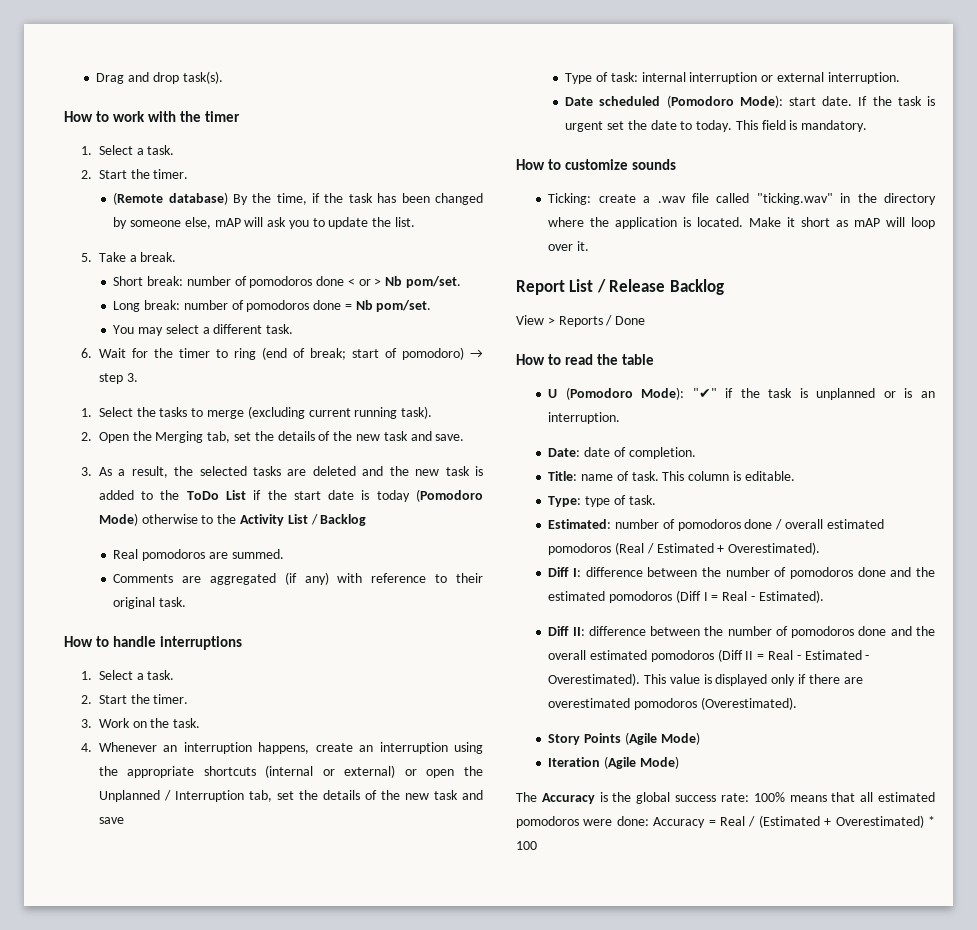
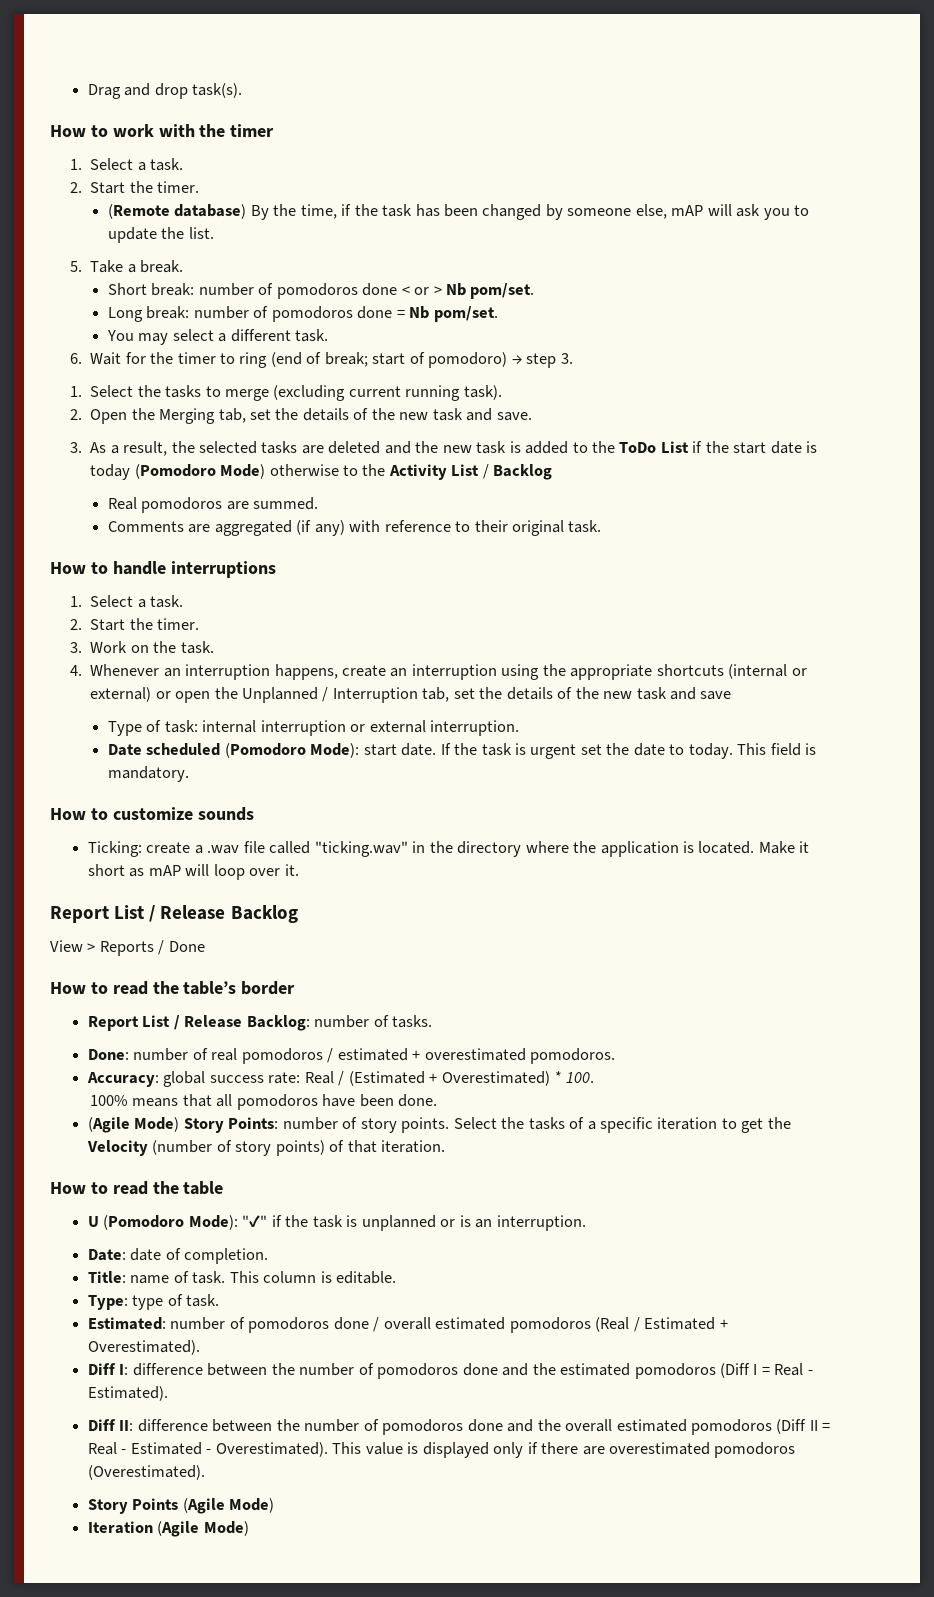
+ How to read the table’s border
+ Report List / Release Backlog: number of tasks.
+ Done: number of real pomodoros / estimated + overestimated pomodoros.
+ Accuracy: global success rate: Real / (Estimated + Overestimated) * 100.
+ 100% means that all pomodoros have been done.
+ (Agile Mode) Story Points: number of story points. Select the tasks of a specific iteration to get the Velocity (number of story points) of that iteration.
- The Accuracy is the global success rate: 100% means that all estimated pomodoros were done: Accuracy = Real / (Estimated + Overestimated) * 100

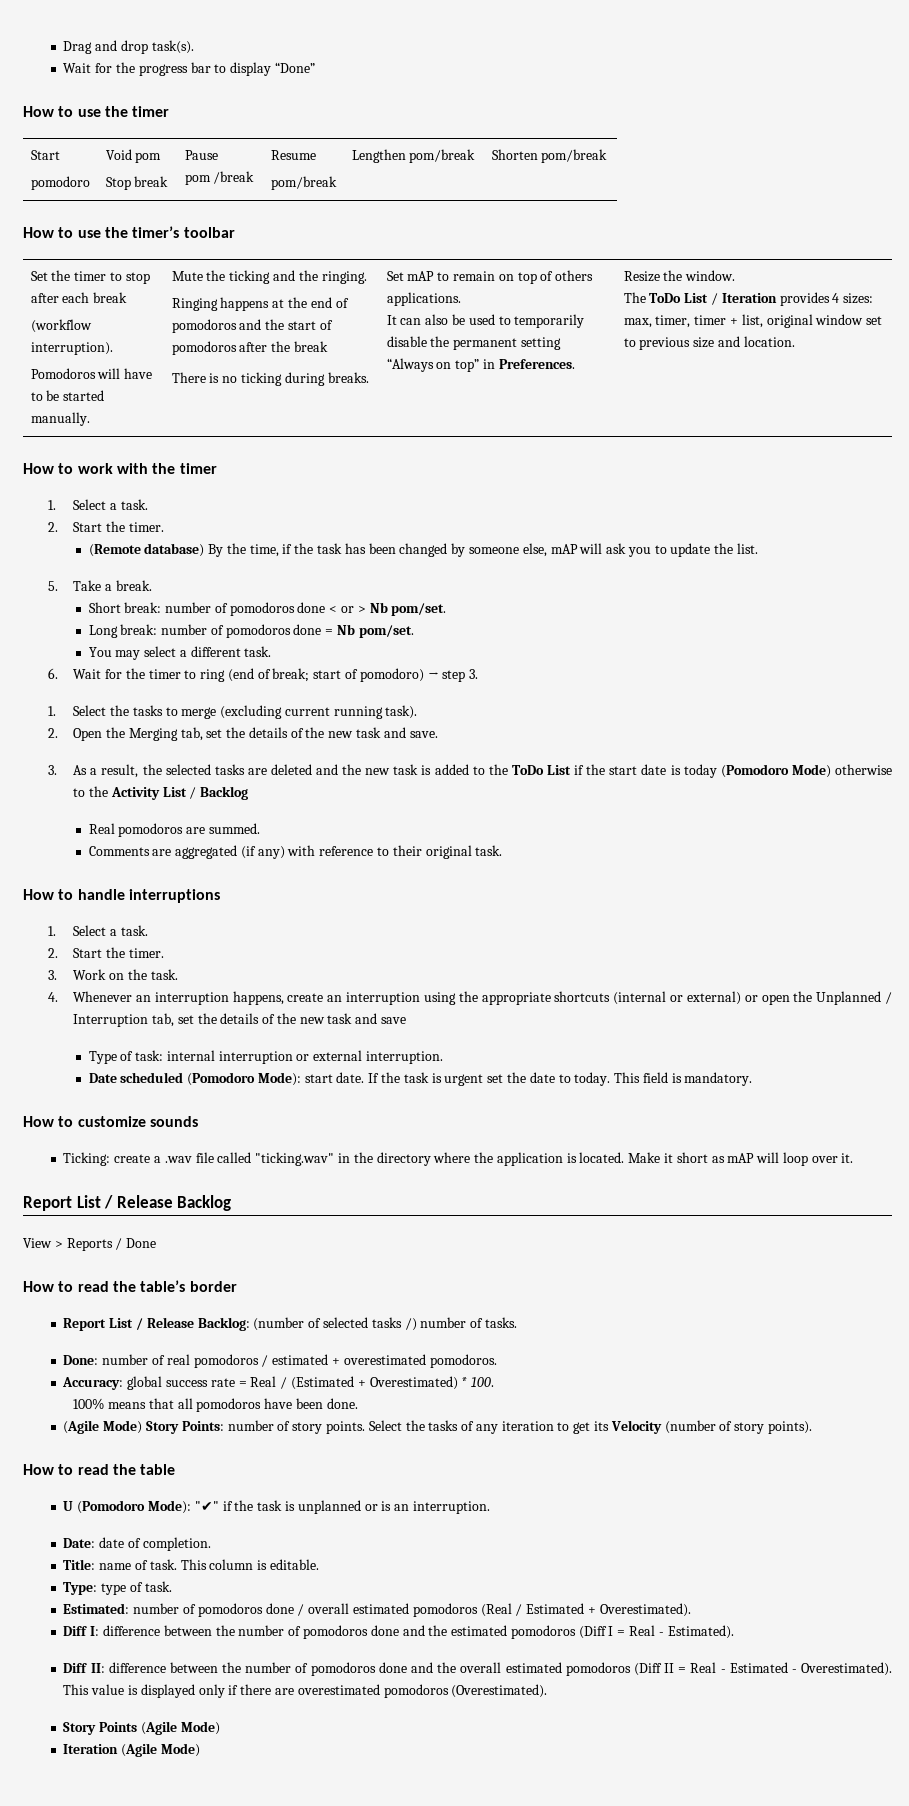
+ Wait for the progress bar to display “Done”
+ How to use the timer
+ Start
+ pomodoro | Void pom
+ Stop break | Pause
+ pom /break | Resume
+ pom/break | Lengthen pom/break | Shorten pom/break
+ How to use the timer’s toolbar
+ Set the timer to stop after each break
+ (workflow interruption).
+ Pomodoros will have to be started manually. | Mute the ticking and the ringing.
+ Ringing happens at the end of pomodoros and the start of pomodoros after the break
+ There is no ticking during breaks. | Set mAP to remain on top of others applications.
+ It can also be used to temporarily disable the permanent setting “Always on top” in Preferences. | Resize the window.
+ The ToDo List / Iteration provides 4 sizes: max, timer, timer + list, original window set to previous size and location.
- Report List / Release Backlog: number of tasks.
+ Report List / Release Backlog: (number of selected tasks /) number of tasks.
- Accuracy: global success rate: Real / (Estimated + Overestimated) * 100.
+ Accuracy: global success rate = Real / (Estimated + Overestimated) * 100.
- Select the tasks of a specific iteration to get the Velocity (number of story points) of that iteration.
+ Select the tasks of any iteration to get its Velocity (number of story points).

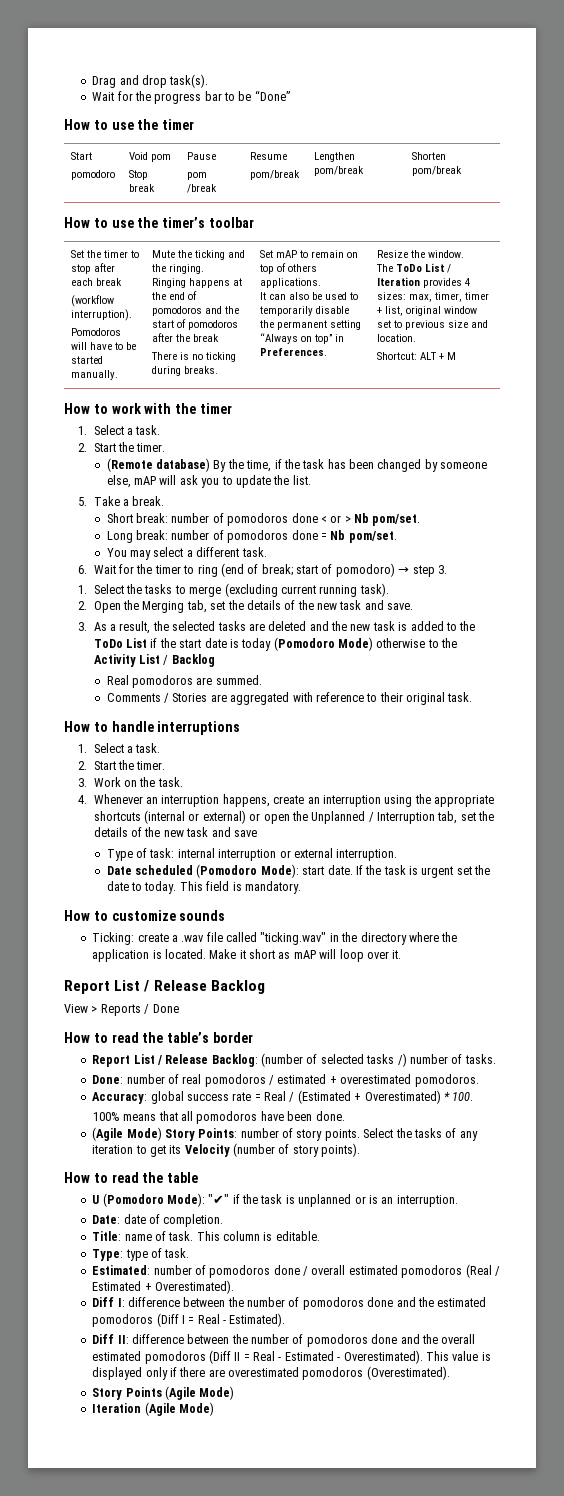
- Wait for the progress bar to display “Done”
+ Wait for the progress bar to be “Done”
+ Shortcut: ALT + M
- Comments are aggregated (if any) with reference to their original task.
+ Comments / Stories are aggregated with reference to their original task.

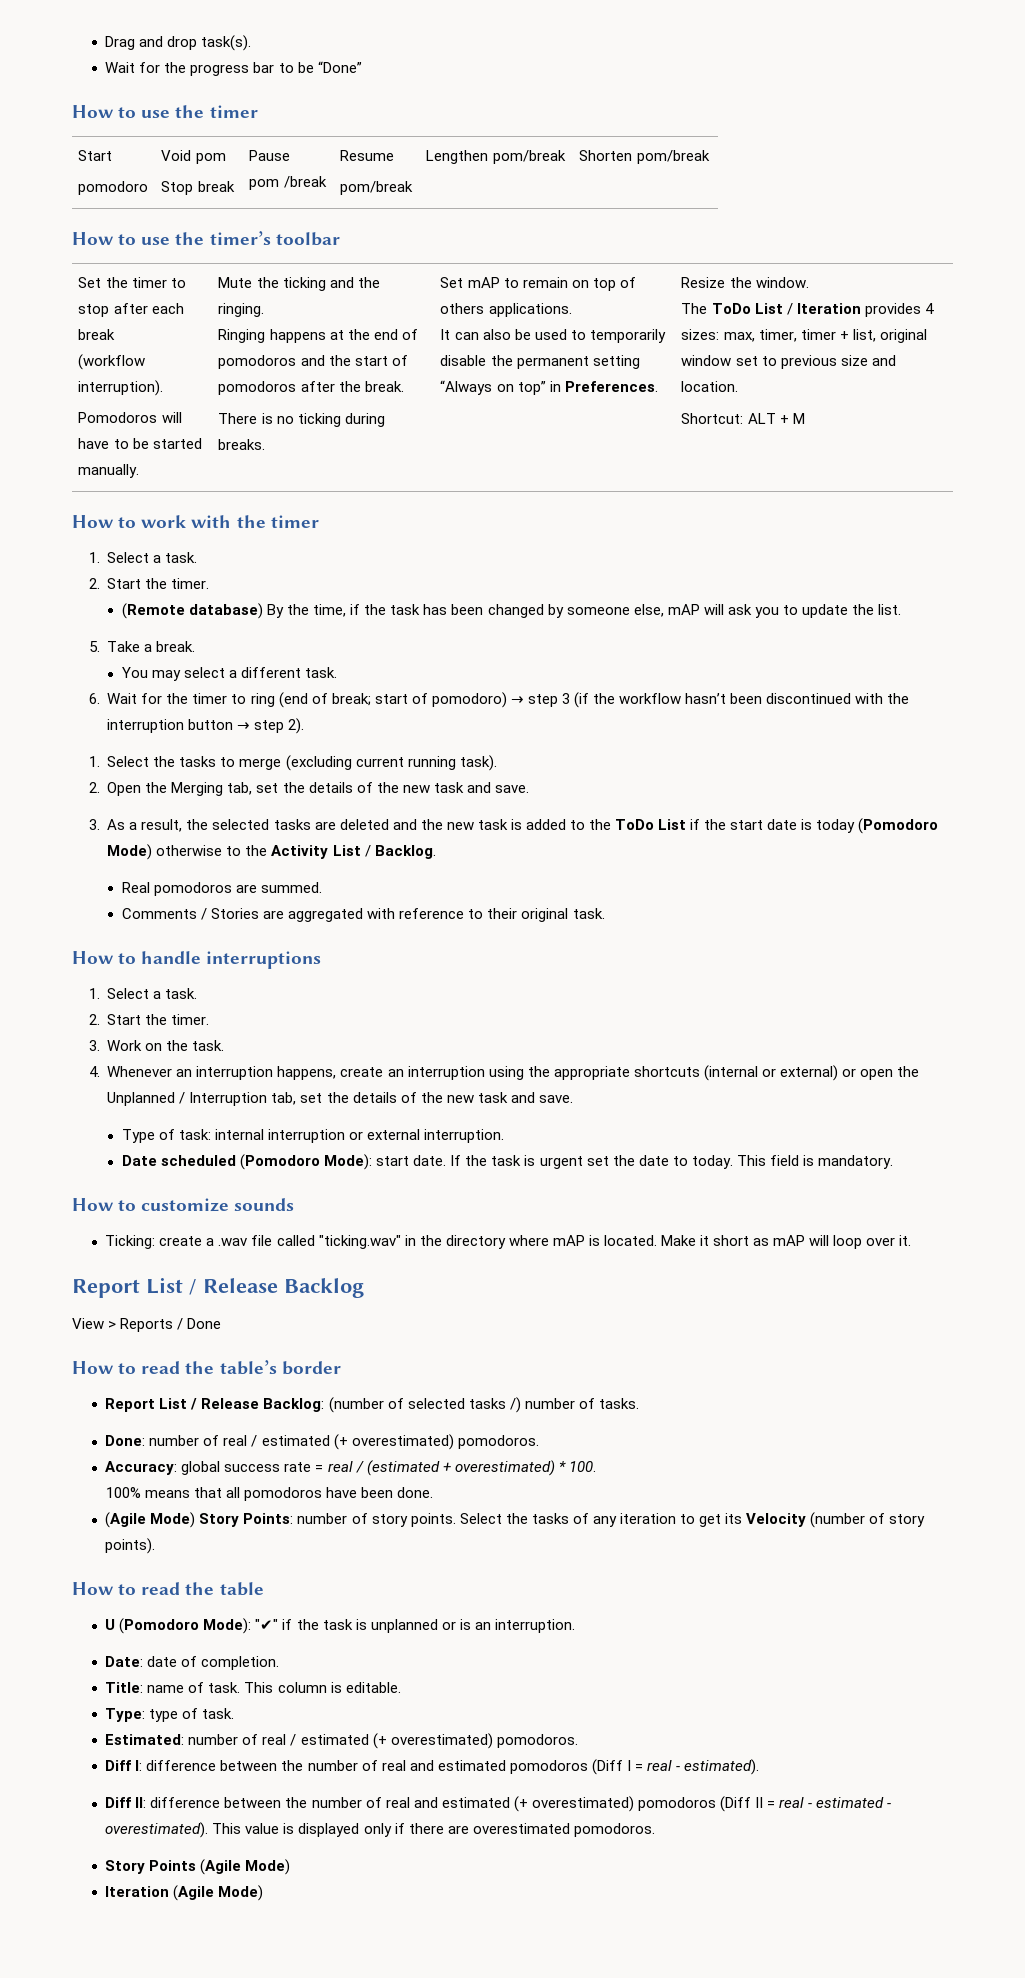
- Ringing happens at the end of pomodoros and the start of pomodoros after the break
+ Ringing happens at the end of pomodoros and the start of pomodoros after the break.
- Short break: number of pomodoros done < or > Nb pom/set.
- Long break: number of pomodoros done = Nb pom/set.
- 6. Wait for the timer to ring (end of break; start of pomodoro) → step 3.
+ 6. Wait for the timer to ring (end of break; start of pomodoro) → step 3 (if the workflow hasn’t been discontinued with the interruption button → step 2).
- 3. As a result, the selected tasks are deleted and the new task is added to the ToDo List if the start date is today (Pomodoro Mode) otherwise to the Activity List / Backlog
+ 3. As a result, the selected tasks are deleted and the new task is added to the ToDo List if the start date is today (Pomodoro Mode) otherwise to the Activity List / Backlog.
- 4. Whenever an interruption happens, create an interruption using the appropriate shortcuts (internal or external) or open the Unplanned / Interruption tab, set the details of the new task and save
+ 4. Whenever an interruption happens, create an interruption using the appropriate shortcuts (internal or external) or open the Unplanned / Interruption tab, set the details of the new task and save.
- Ticking: create a .wav file called "ticking.wav" in the directory where the application is located.
+ Ticking: create a .wav file called "ticking.wav" in the directory where mAP is located.
- Done: number of real pomodoros / estimated + overestimated pomodoros.
+ Done: number of real / estimated (+ overestimated) pomodoros.
- Accuracy: global success rate = Real / (Estimated + Overestimated) * 100.
+ Accuracy: global success rate = real / (estimated + overestimated) * 100.
- Estimated: number of pomodoros done / overall estimated pomodoros (Real / Estimated + Overestimated).
+ Estimated: number of real / estimated (+ overestimated) pomodoros.
- Diff I: difference between the number of pomodoros done and the estimated pomodoros (Diff I = Real - Estimated).
+ Diff I: difference between the number of real and estimated pomodoros (Diff I = real - estimated).
- Diff II: difference between the number of pomodoros done and the overall estimated pomodoros (Diff II = Real - Estimated - Overestimated).
+ Diff II: difference between the number of real and estimated (+ overestimated) pomodoros (Diff II = real - estimated - overestimated).
- This value is displayed only if there are overestimated pomodoros (Overestimated).
+ This value is displayed only if there are overestimated pomodoros.

